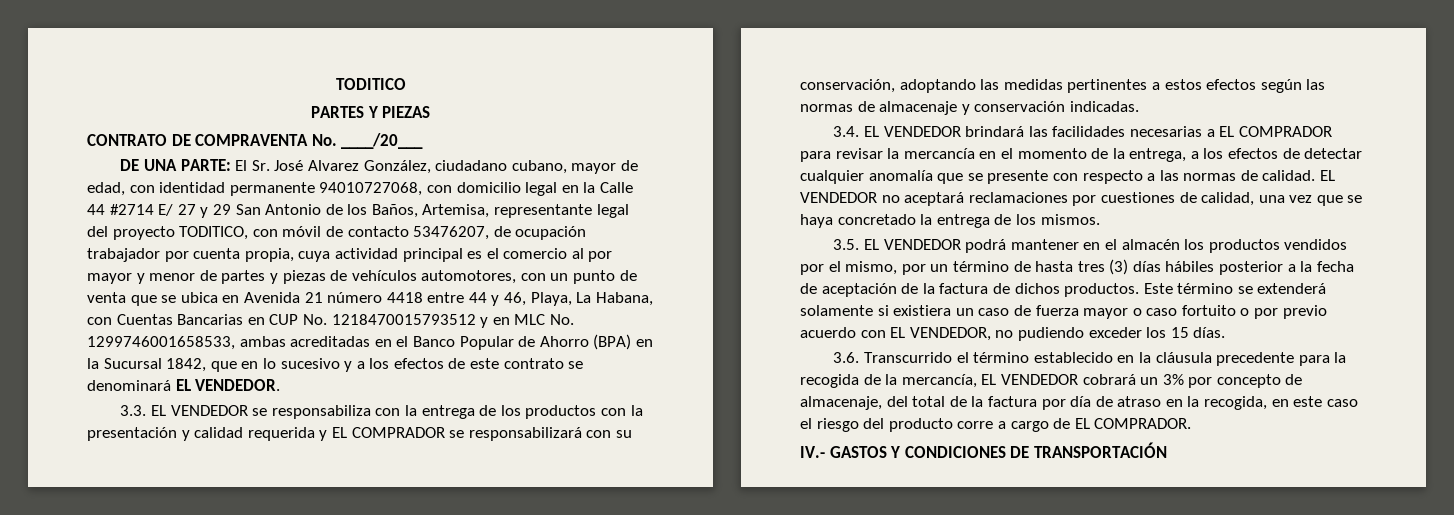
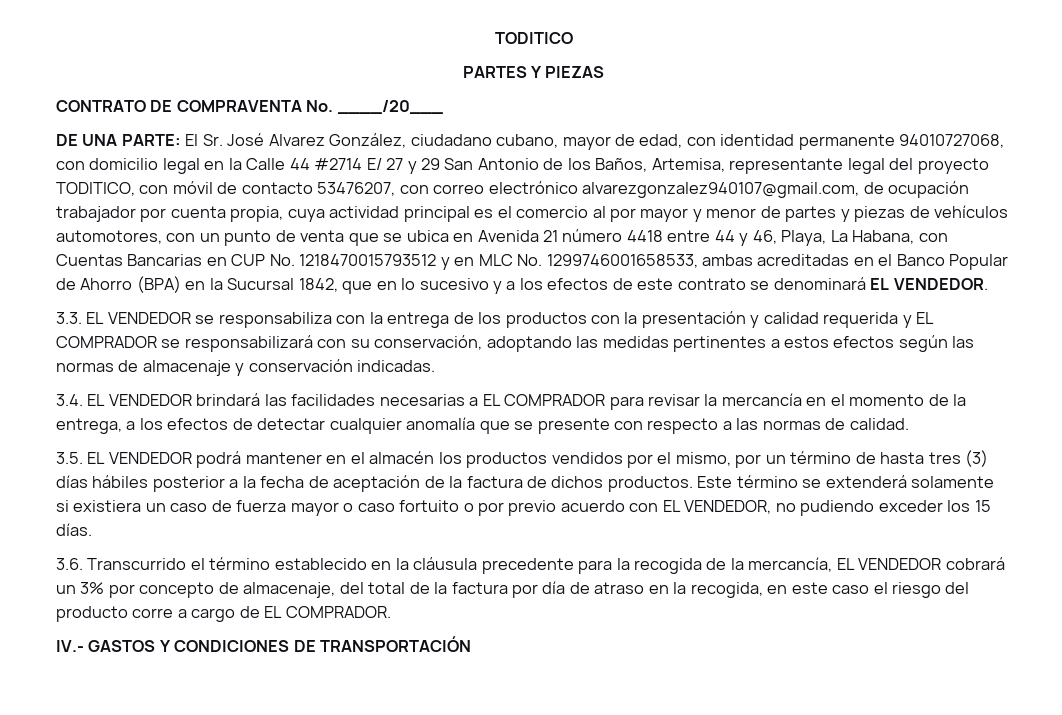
- El Sr. José Alvarez González, ciudadano cubano, mayor de edad, con identidad permanente 94010727068, con domicilio legal en la Calle 44 #2714 E/ 27 y 29 San Antonio de los Baños, Artemisa, representante legal del proyecto TODITICO, con móvil de contacto 53476207, de ocupación trabajador por cuenta propia, cuya actividad principal es el comercio al por mayor y menor de partes y piezas de vehículos automotores, con un punto de venta que se ubica en Avenida 21 número 4418 entre 44 y 46, Playa, La Habana, con Cuentas Bancarias en CUP No. 1218470015793512 y en MLC No. 1299746001658533, ambas acreditadas en el Banco Popular de Ahorro (BPA) en la Sucursal 1842, que en lo sucesivo y a los efectos de este contrato se denominará EL VENDEDOR.
+ El Sr. José Alvarez González, ciudadano cubano, mayor de edad, con identidad permanente 94010727068, con domicilio legal en la Calle 44 #2714 E/ 27 y 29 San Antonio de los Baños, Artemisa, representante legal del proyecto TODITICO, con móvil de contacto 53476207, con correo electrónico alvarezgonzalez940107@gmail.com, de ocupación trabajador por cuenta propia, cuya actividad principal es el comercio al por mayor y menor de partes y piezas de vehículos automotores, con un punto de venta que se ubica en Avenida 21 número 4418 entre 44 y 46, Playa, La Habana, con Cuentas Bancarias en CUP No. 1218470015793512 y en MLC No. 1299746001658533, ambas acreditadas en el Banco Popular de Ahorro (BPA) en la Sucursal 1842, que en lo sucesivo y a los efectos de este contrato se denominará EL VENDEDOR.
- EL VENDEDOR no aceptará reclamaciones por cuestiones de calidad, una vez que se haya concretado la entrega de los mismos.

